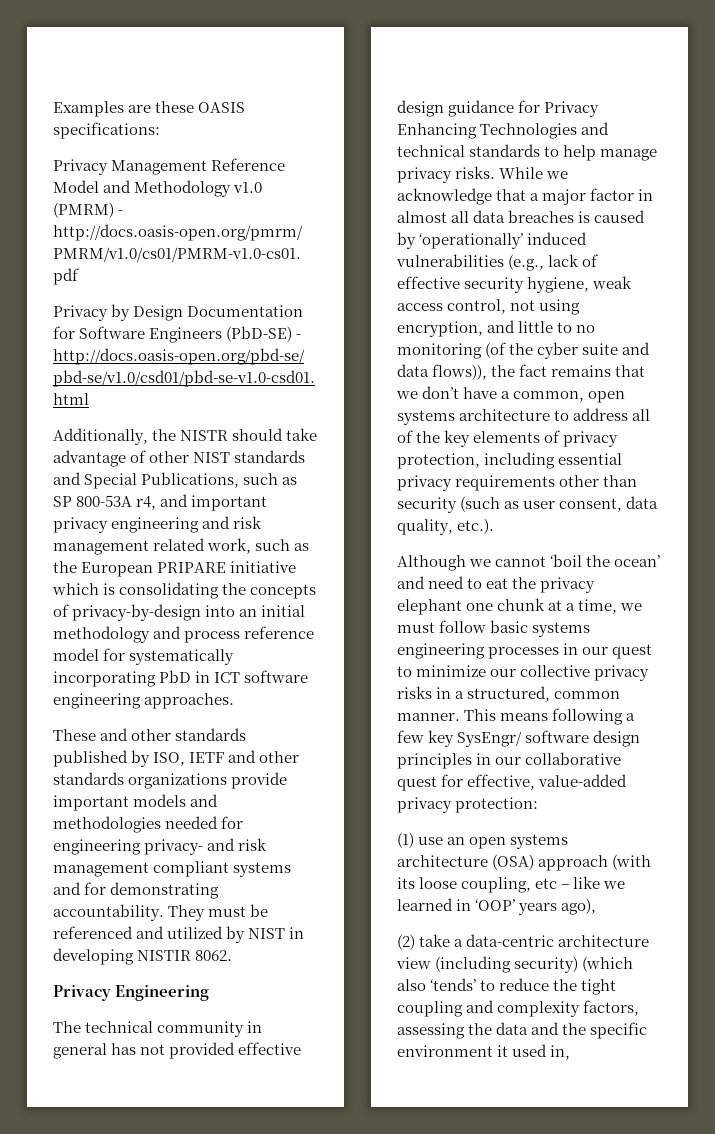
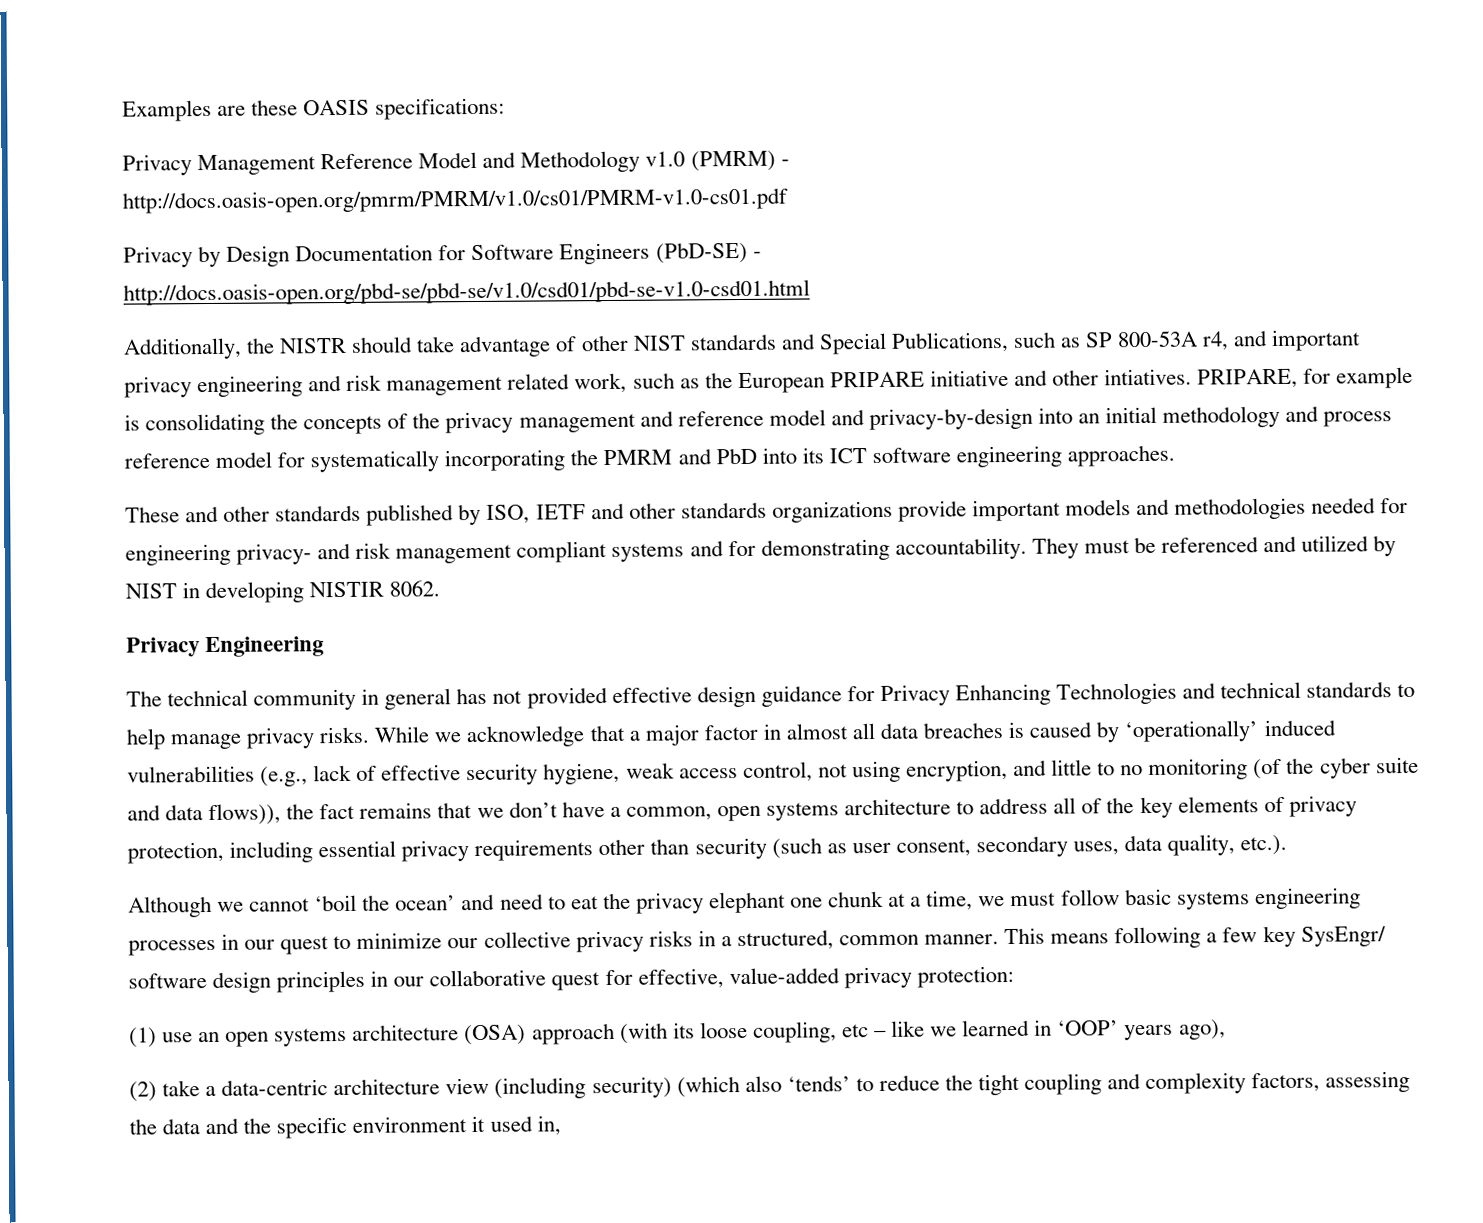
- Additionally, the NISTR should take advantage of other NIST standards and Special Publications, such as SP 800-53A r4, and important privacy engineering and risk management related work, such as the European PRIPARE initiative which is consolidating the concepts of privacy-by-design into an initial methodology and process reference model for systematically incorporating PbD in ICT software engineering approaches.
+ Additionally, the NISTR should take advantage of other NIST standards and Special Publications, such as SP 800-53A r4, and important privacy engineering and risk management related work, such as the European PRIPARE initiative and other intiatives. PRIPARE, for example is consolidating the concepts of the privacy management and reference model and privacy-by-design into an initial methodology and process reference model for systematically incorporating the PMRM and PbD into its ICT software engineering approaches.
- While we acknowledge that a major factor in almost all data breaches is caused by ‘operationally’ induced vulnerabilities (e.g., lack of effective security hygiene, weak access control, not using encryption, and little to no monitoring (of the cyber suite and data flows)), the fact remains that we don’t have a common, open systems architecture to address all of the key elements of privacy protection, including essential privacy requirements other than security (such as user consent, data quality, etc.).
+ While we acknowledge that a major factor in almost all data breaches is caused by ‘operationally’ induced vulnerabilities (e.g., lack of effective security hygiene, weak access control, not using encryption, and little to no monitoring (of the cyber suite and data flows)), the fact remains that we don’t have a common, open systems architecture to address all of the key elements of privacy protection, including essential privacy requirements other than security (such as user consent, secondary uses, data quality, etc.).

